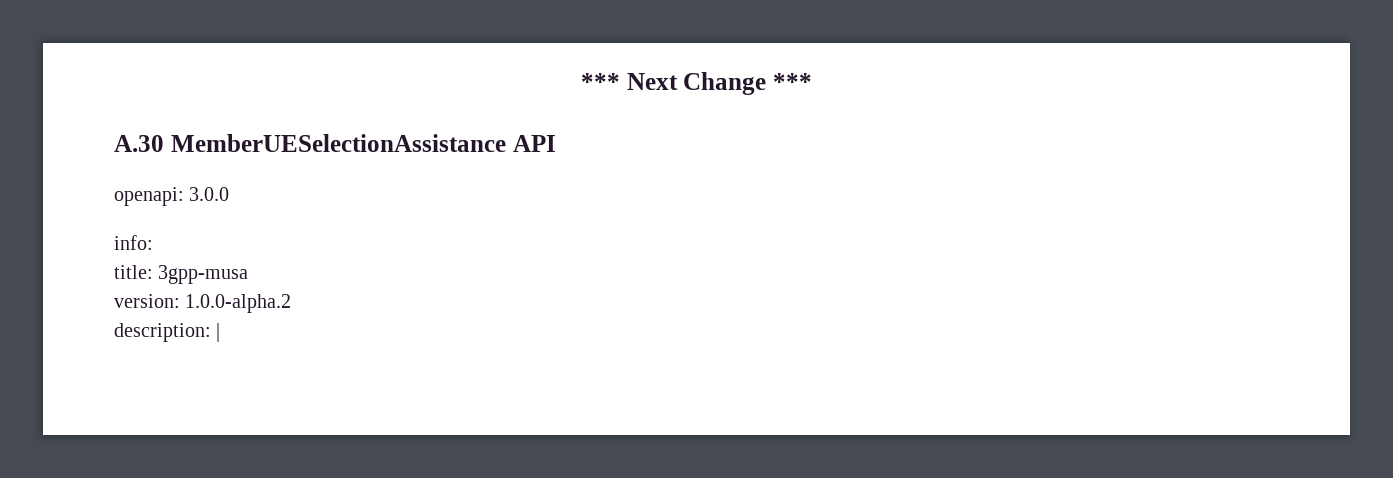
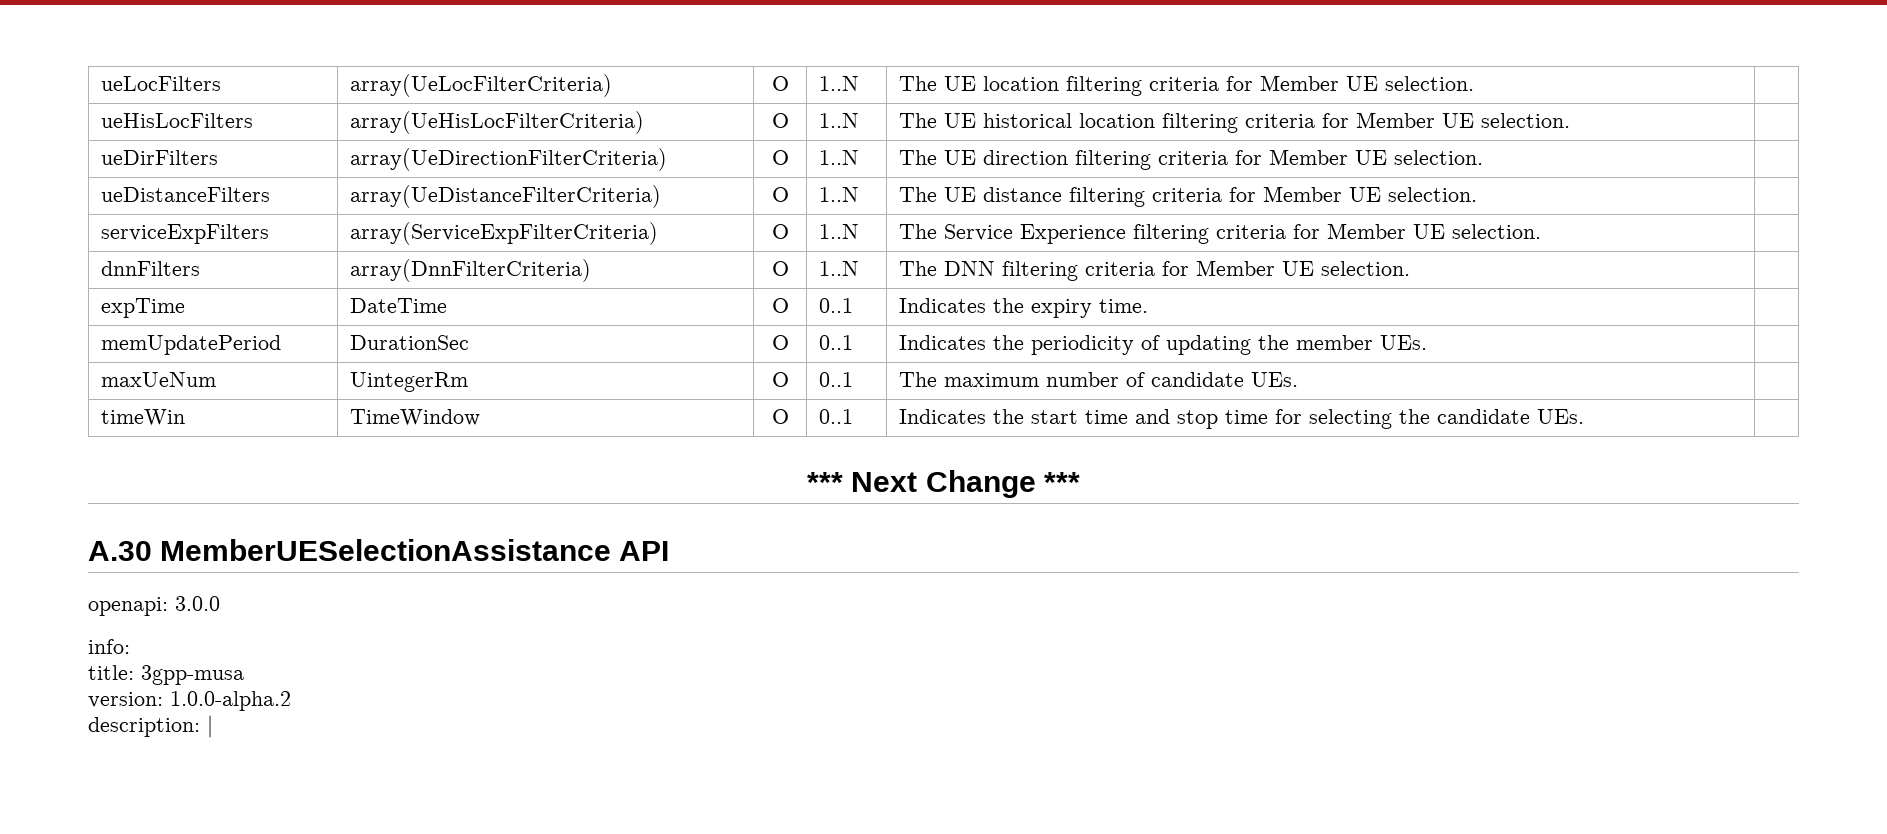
+ ueLocFilters | array(UeLocFilterCriteria) | O | 1..N | The UE location filtering criteria for Member UE selection. |
+ ueHisLocFilters | array(UeHisLocFilterCriteria) | O | 1..N | The UE historical location filtering criteria for Member UE selection. |
+ ueDirFilters | array(UeDirectionFilterCriteria) | O | 1..N | The UE direction filtering criteria for Member UE selection. |
+ ueDistanceFilters | array(UeDistanceFilterCriteria) | O | 1..N | The UE distance filtering criteria for Member UE selection. |
+ serviceExpFilters | array(ServiceExpFilterCriteria) | O | 1..N | The Service Experience filtering criteria for Member UE selection. |
+ dnnFilters | array(DnnFilterCriteria) | O | 1..N | The DNN filtering criteria for Member UE selection. |
+ expTime | DateTime | O | 0..1 | Indicates the expiry time. |
+ memUpdatePeriod | DurationSec | O | 0..1 | Indicates the periodicity of updating the member UEs. |
+ maxUeNum | UintegerRm | O | 0..1 | The maximum number of candidate UEs. |
+ timeWin | TimeWindow | O | 0..1 | Indicates the start time and stop time for selecting the candidate UEs. |

